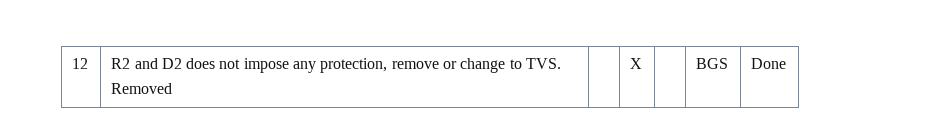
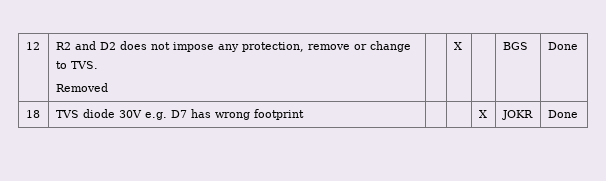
+ 18 | TVS diode 30V e.g. D7 has wrong footprint | | | X | JOKR | Done

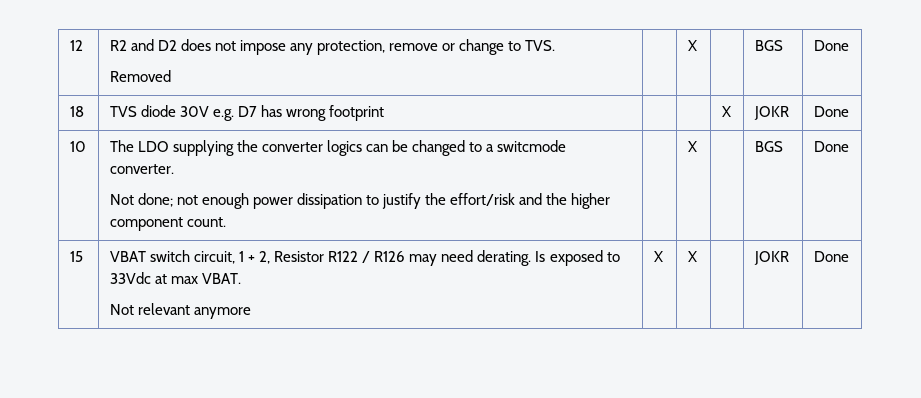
+ 10 | The LDO supplying the converter logics can be changed to a switcmode converter.
+ Not done; not enough power dissipation to justify the effort/risk and the higher component count. | | X | | BGS | Done
+ 15 | VBAT switch circuit, 1 + 2, Resistor R122 / R126 may need derating. Is exposed to 33Vdc at max VBAT.
+ Not relevant anymore | X | X | | JOKR | Done

